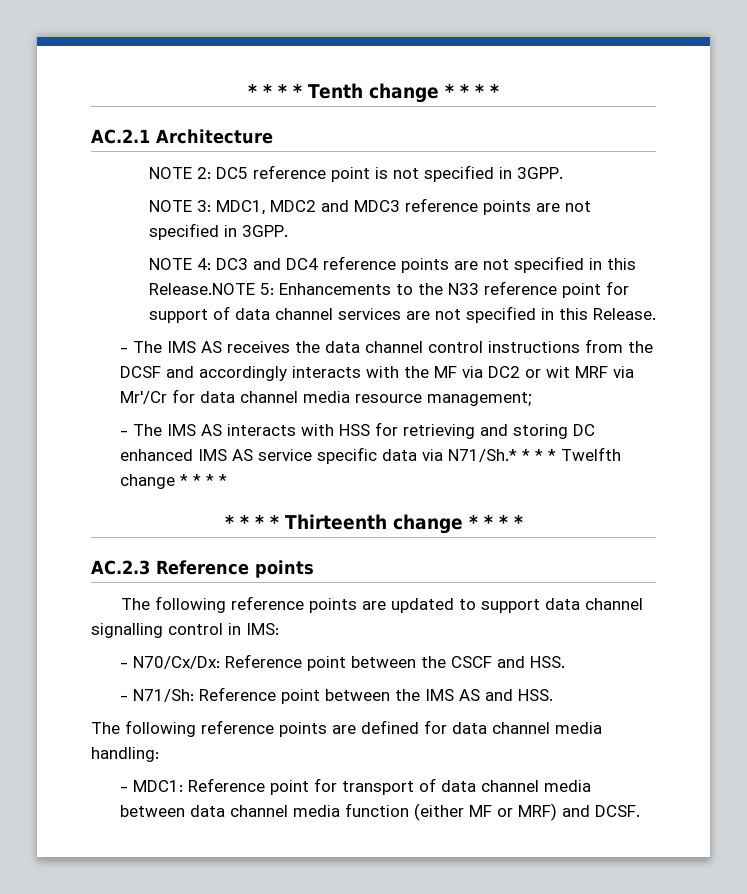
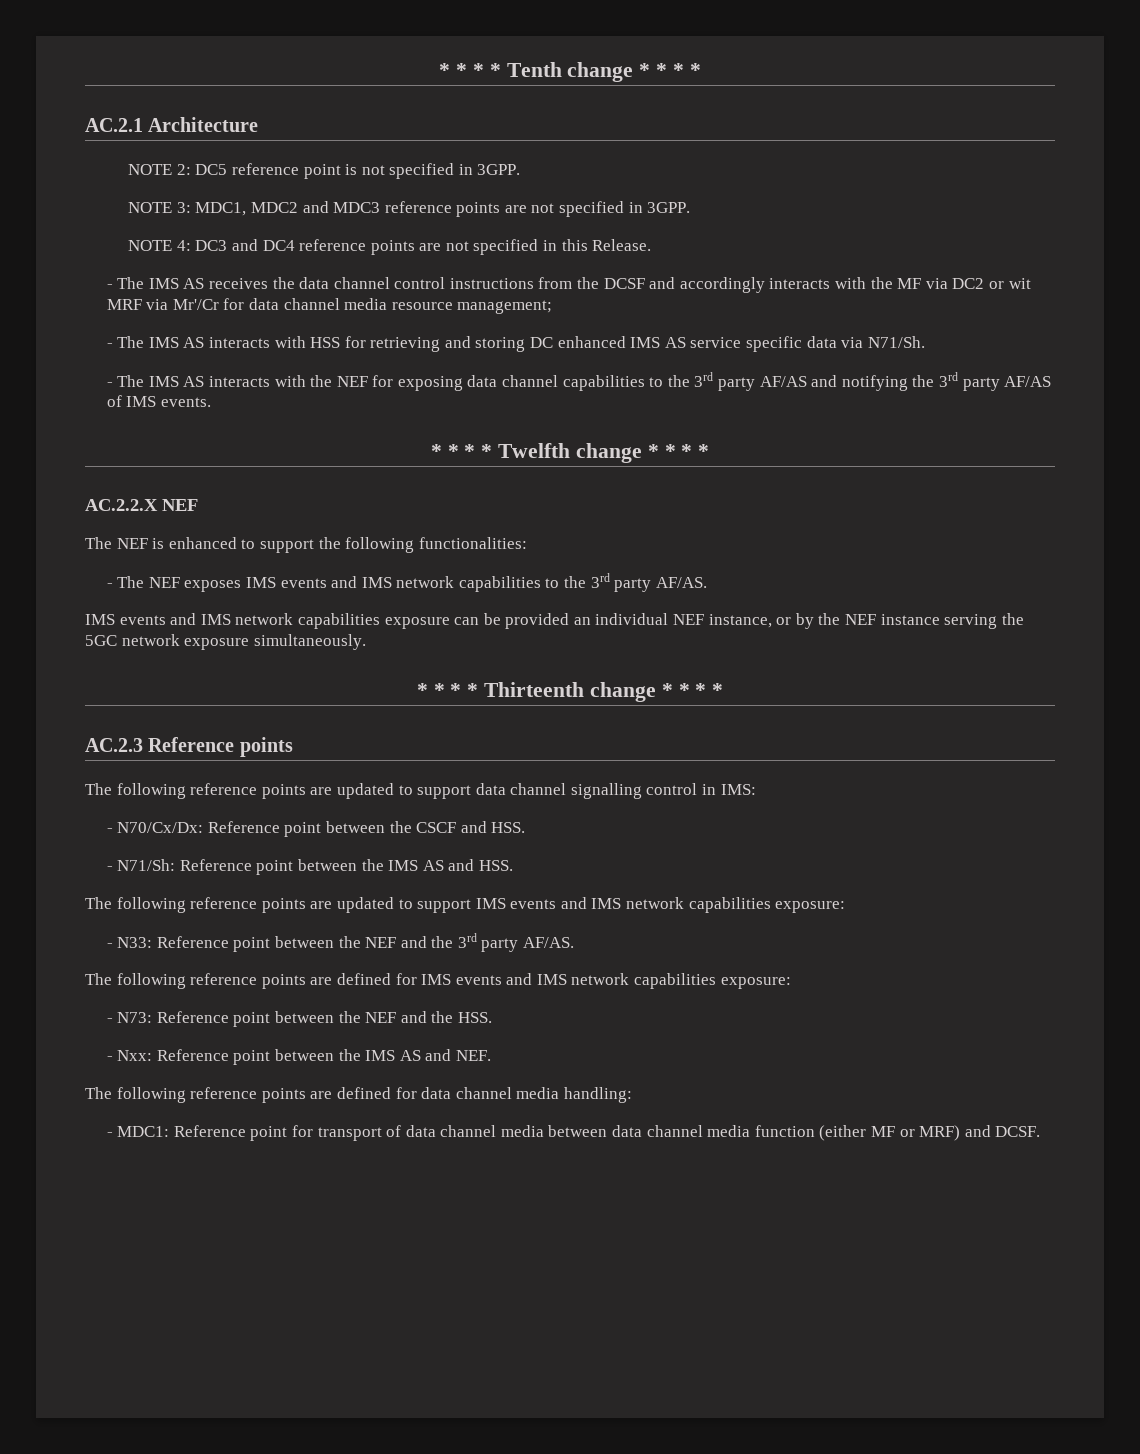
- NOTE 4: DC3 and DC4 reference points are not specified in this Release.NOTE 5: Enhancements to the N33 reference point for support of data channel services are not specified in this Release.
+ NOTE 4: DC3 and DC4 reference points are not specified in this Release.
- - The IMS AS interacts with HSS for retrieving and storing DC enhanced IMS AS service specific data via N71/Sh.* * * * Twelfth change * * * *
+ - The IMS AS interacts with HSS for retrieving and storing DC enhanced IMS AS service specific data via N71/Sh.
+ - The IMS AS interacts with the NEF for exposing data channel capabilities to the 3rd party AF/AS and notifying the 3rd party AF/AS of IMS events.
+ * * * * Twelfth change * * * *
+ AC.2.2.X NEF
+ The NEF is enhanced to support the following functionalities:
+ - The NEF exposes IMS events and IMS network capabilities to the 3rd party AF/AS.
+ IMS events and IMS network capabilities exposure can be provided an individual NEF instance, or by the NEF instance serving the 5GC network exposure simultaneously.
+ The following reference points are updated to support IMS events and IMS network capabilities exposure:
+ - N33: Reference point between the NEF and the 3rd party AF/AS.
+ The following reference points are defined for IMS events and IMS network capabilities exposure:
+ - N73: Reference point between the NEF and the HSS.
+ - Nxx: Reference point between the IMS AS and NEF.

